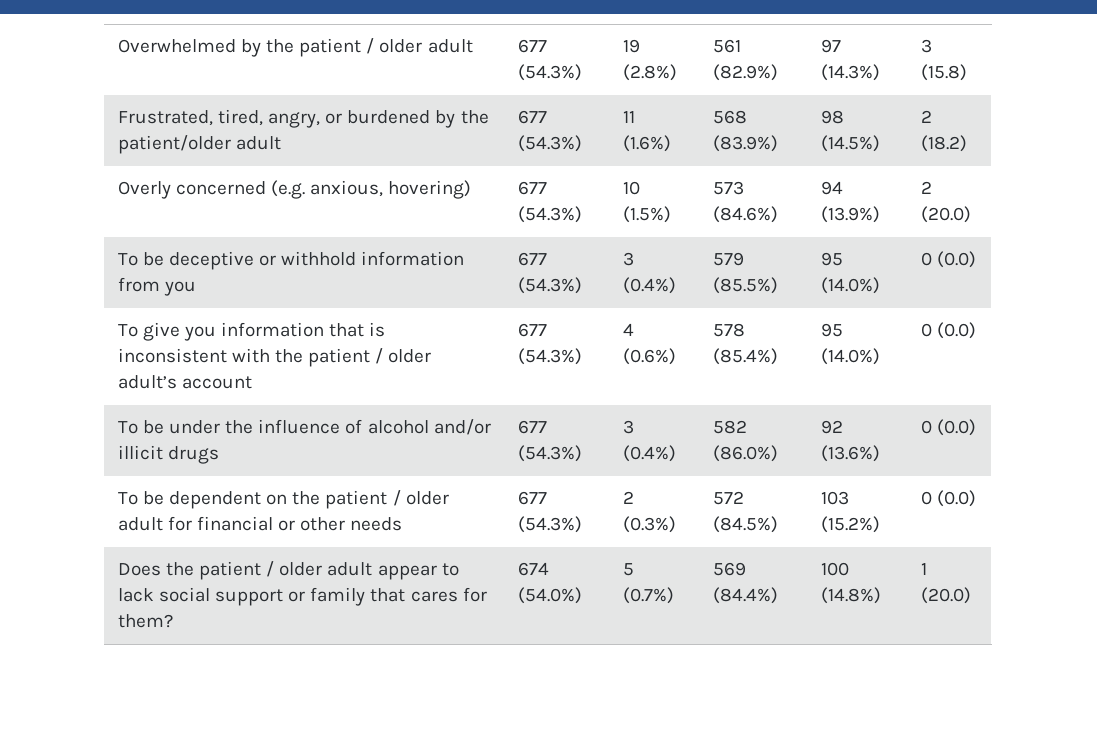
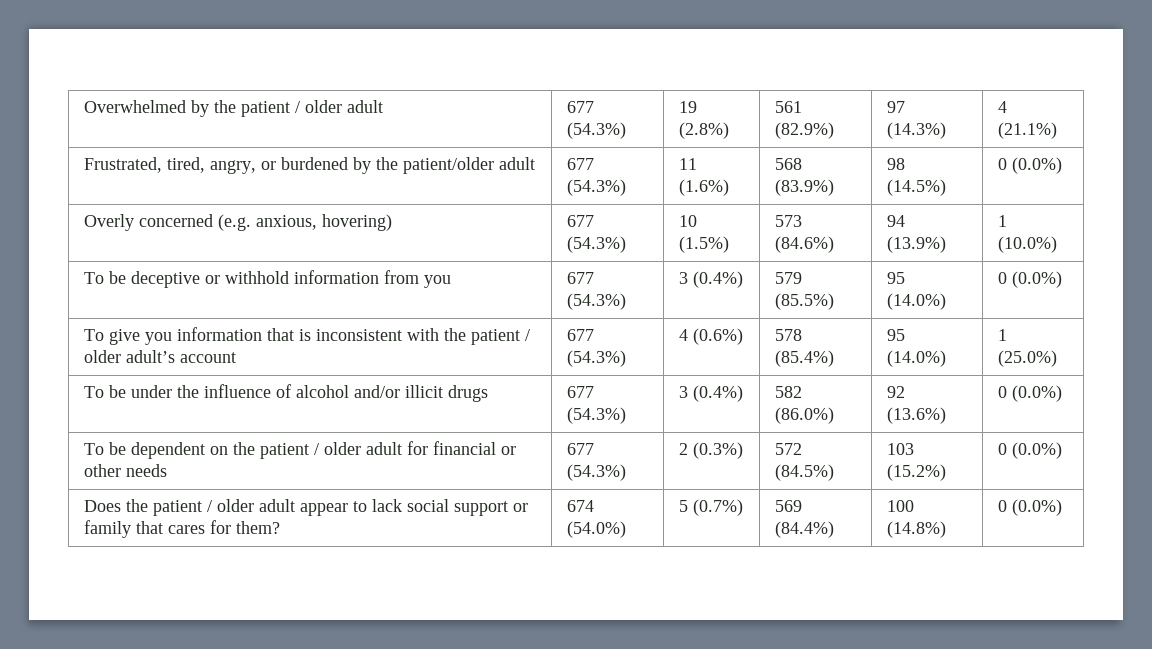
- Overwhelmed by the patient / older adult | 677 (54.3%) | 19 (2.8%) | 561 (82.9%) | 97 (14.3%) | 3 (15.8)
+ Overwhelmed by the patient / older adult | 677 (54.3%) | 19 (2.8%) | 561 (82.9%) | 97 (14.3%) | 4 (21.1%)
- Frustrated, tired, angry, or burdened by the patient/older adult | 677 (54.3%) | 11 (1.6%) | 568 (83.9%) | 98 (14.5%) | 2 (18.2)
+ Frustrated, tired, angry, or burdened by the patient/older adult | 677 (54.3%) | 11 (1.6%) | 568 (83.9%) | 98 (14.5%) | 0 (0.0%)
- Overly concerned (e.g. anxious, hovering) | 677 (54.3%) | 10 (1.5%) | 573 (84.6%) | 94 (13.9%) | 2 (20.0)
+ Overly concerned (e.g. anxious, hovering) | 677 (54.3%) | 10 (1.5%) | 573 (84.6%) | 94 (13.9%) | 1 (10.0%)
- To be deceptive or withhold information from you | 677 (54.3%) | 3 (0.4%) | 579 (85.5%) | 95 (14.0%) | 0 (0.0)
+ To be deceptive or withhold information from you | 677 (54.3%) | 3 (0.4%) | 579 (85.5%) | 95 (14.0%) | 0 (0.0%)
- To give you information that is inconsistent with the patient / older adult’s account | 677 (54.3%) | 4 (0.6%) | 578 (85.4%) | 95 (14.0%) | 0 (0.0)
+ To give you information that is inconsistent with the patient / older adult’s account | 677 (54.3%) | 4 (0.6%) | 578 (85.4%) | 95 (14.0%) | 1 (25.0%)
- To be under the influence of alcohol and/or illicit drugs | 677 (54.3%) | 3 (0.4%) | 582 (86.0%) | 92 (13.6%) | 0 (0.0)
+ To be under the influence of alcohol and/or illicit drugs | 677 (54.3%) | 3 (0.4%) | 582 (86.0%) | 92 (13.6%) | 0 (0.0%)
- To be dependent on the patient / older adult for financial or other needs | 677 (54.3%) | 2 (0.3%) | 572 (84.5%) | 103 (15.2%) | 0 (0.0)
+ To be dependent on the patient / older adult for financial or other needs | 677 (54.3%) | 2 (0.3%) | 572 (84.5%) | 103 (15.2%) | 0 (0.0%)
- Does the patient / older adult appear to lack social support or family that cares for them? | 674 (54.0%) | 5 (0.7%) | 569 (84.4%) | 100 (14.8%) | 1 (20.0)
+ Does the patient / older adult appear to lack social support or family that cares for them? | 674 (54.0%) | 5 (0.7%) | 569 (84.4%) | 100 (14.8%) | 0 (0.0%)

